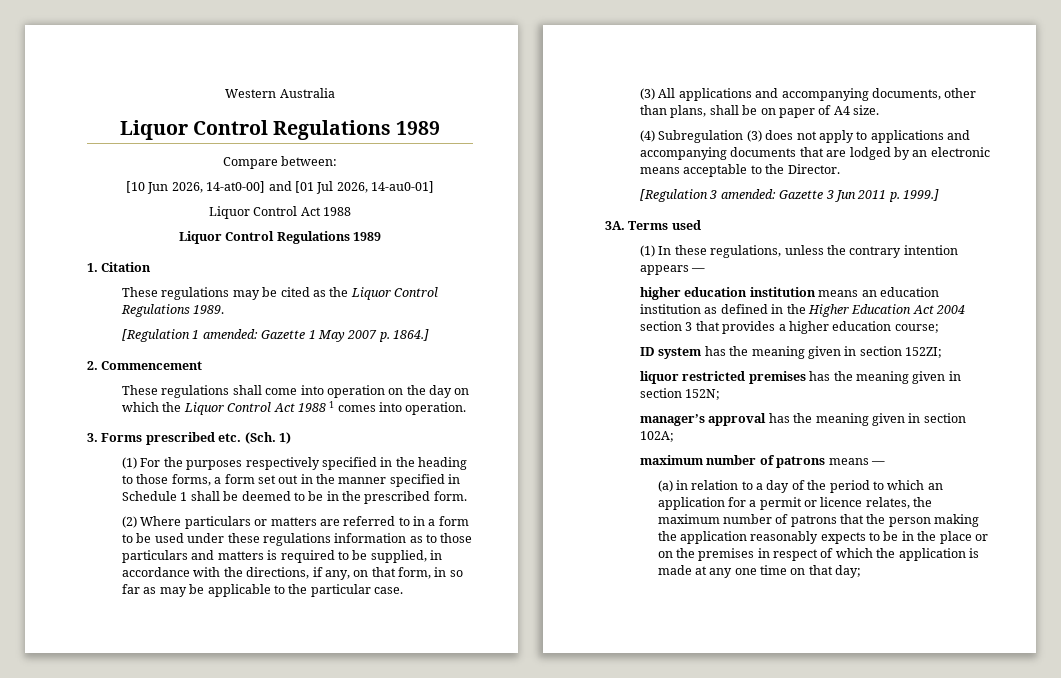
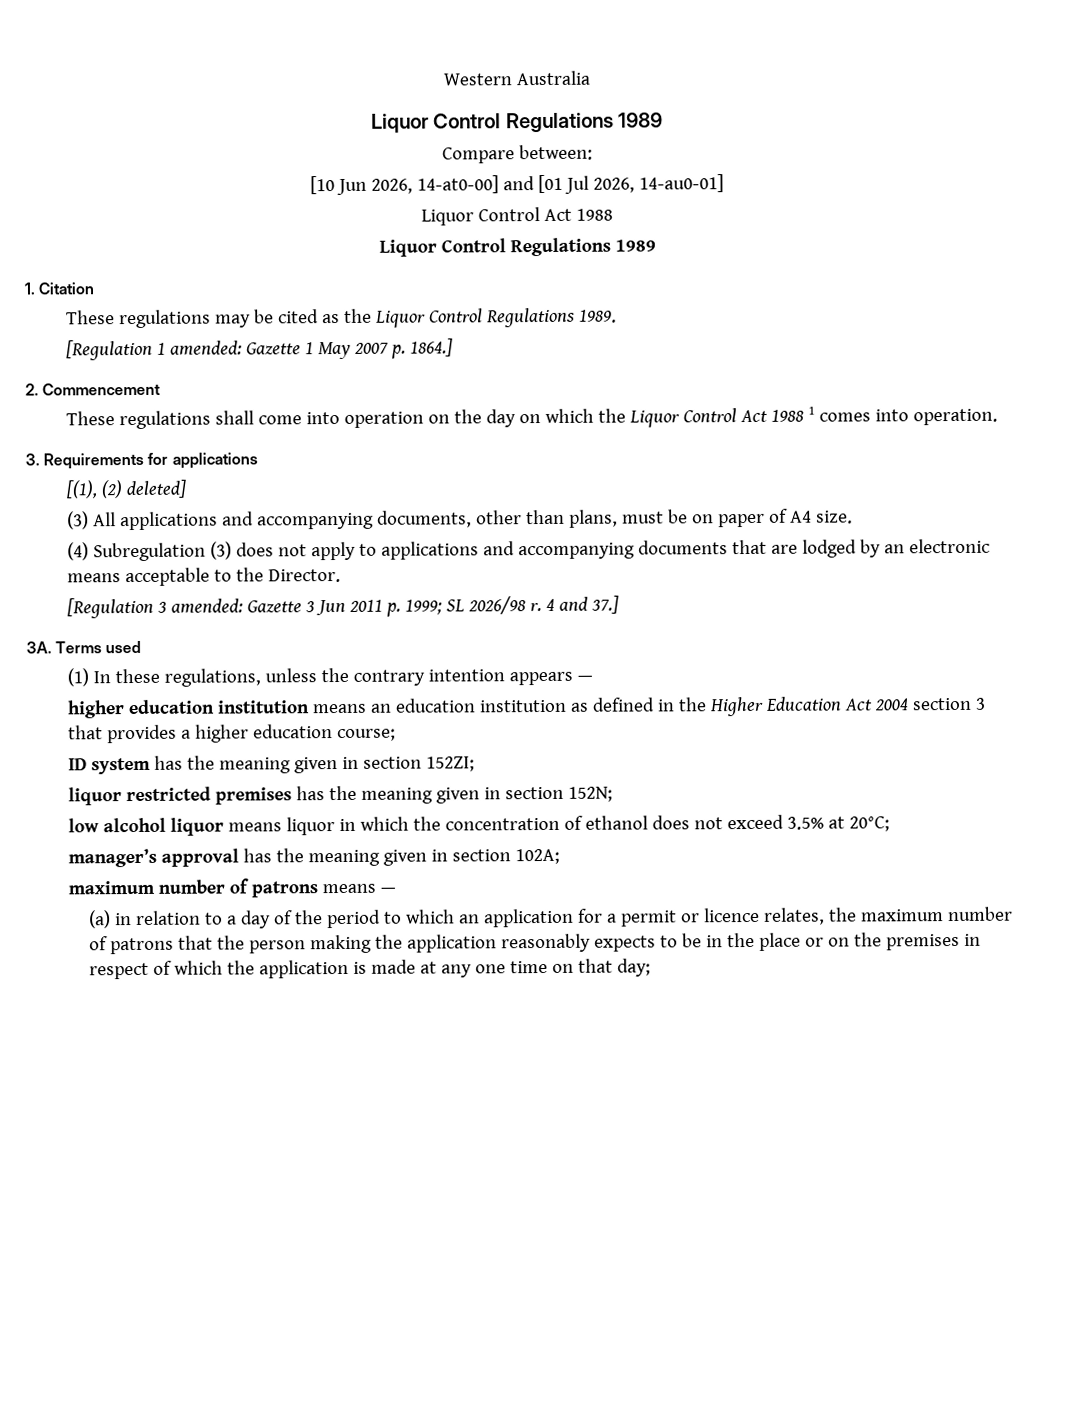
- 3. Forms prescribed etc. (Sch. 1)
- (1) For the purposes respectively specified in the heading to those forms, a form set out in the manner specified in Schedule 1 shall be deemed to be in the prescribed form.
- (2) Where particulars or matters are referred to in a form to be used under these regulations information as to those particulars and matters is required to be supplied, in accordance with the directions, if any, on that form, in so far as may be applicable to the particular case.
+ 3. Requirements for applications
+ [(1), (2) deleted]
- (3) All applications and accompanying documents, other than plans, shall be on paper of A4 size.
+ (3) All applications and accompanying documents, other than plans, must be on paper of A4 size.
- [Regulation 3 amended: Gazette 3 Jun 2011 p. 1999.]
+ [Regulation 3 amended: Gazette 3 Jun 2011 p. 1999; SL 2026/98 r. 4 and 37.]
+ low alcohol liquor means liquor in which the concentration of ethanol does not exceed 3.5% at 20°C;

